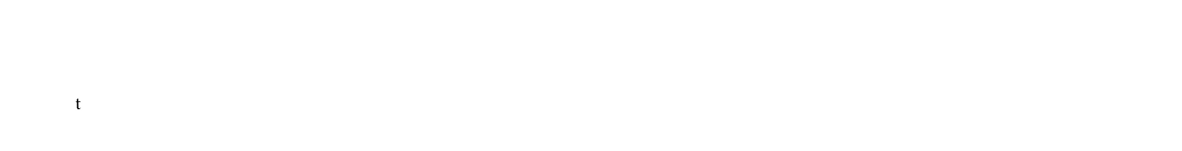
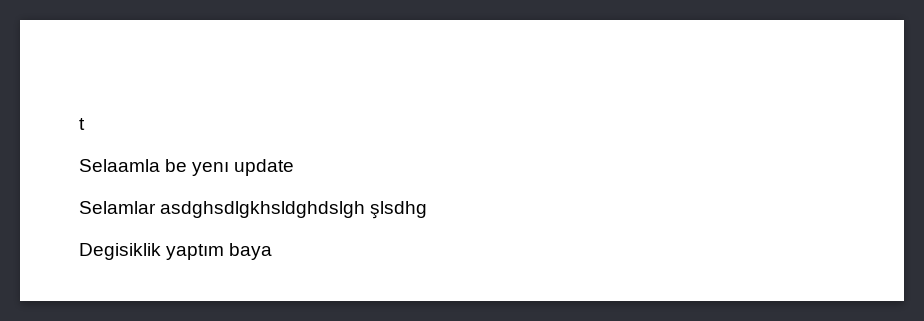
+ Selaamla be yenı update
+ Selamlar asdghsdlgkhsldghdslgh şlsdhg
+ Degisiklik yaptım baya

